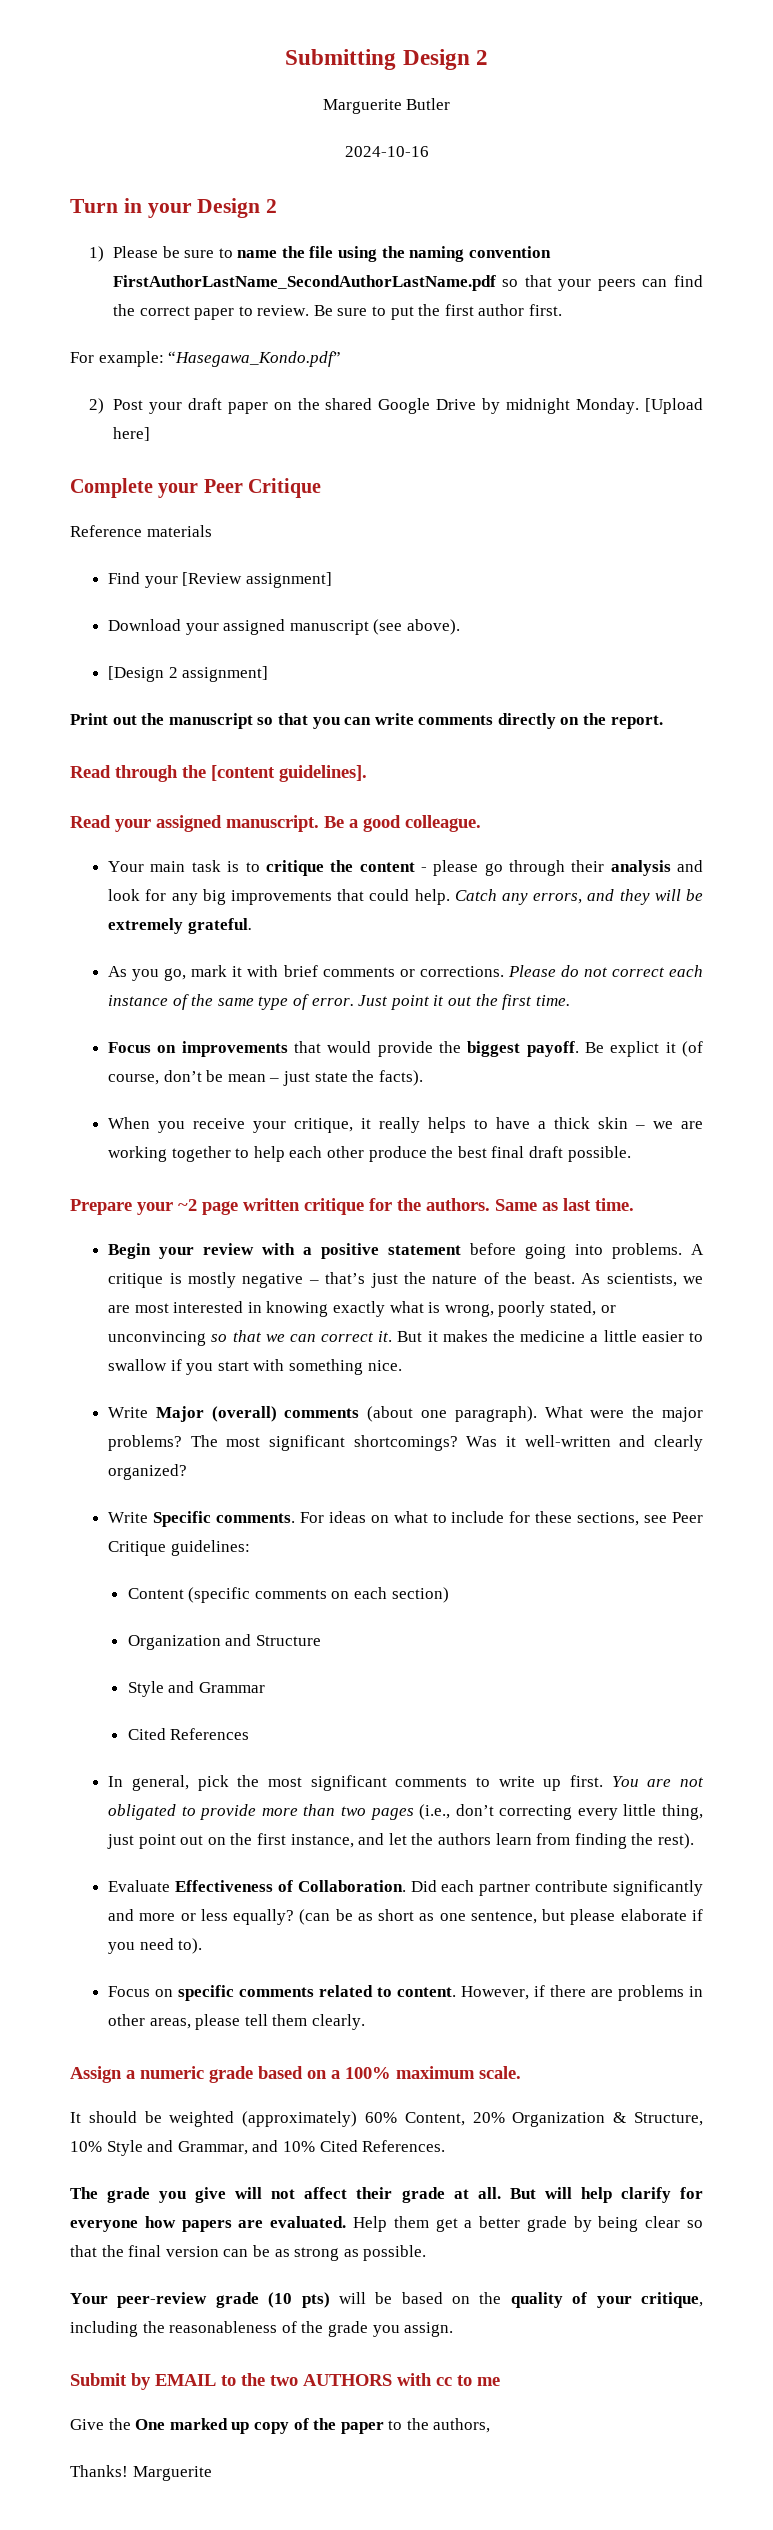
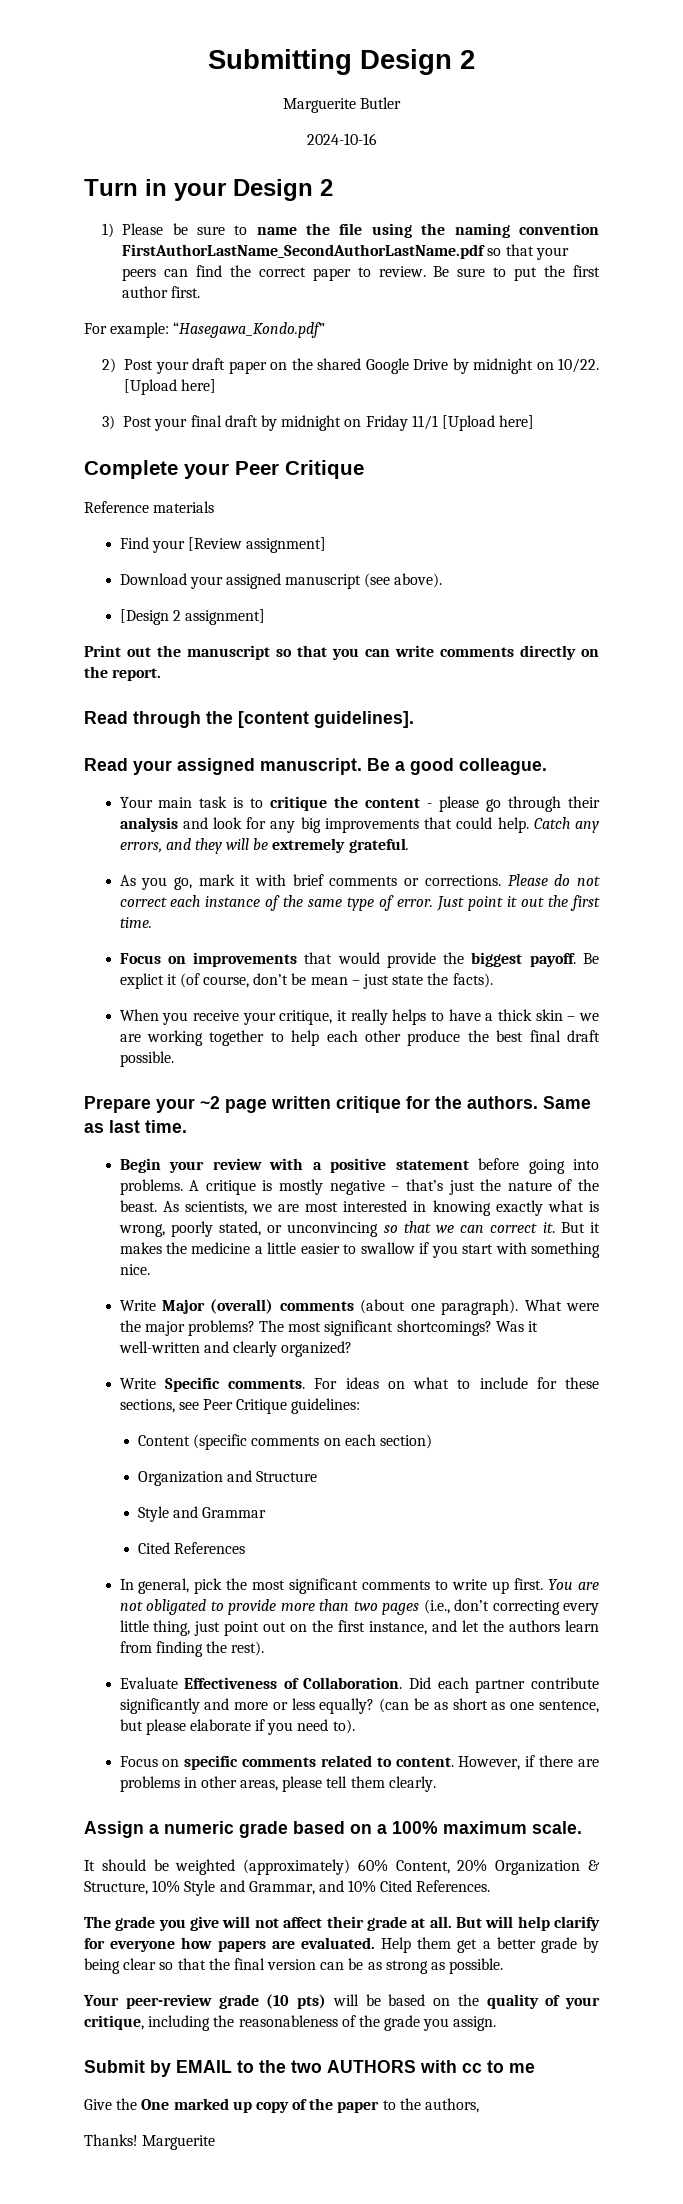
- 2) Post your draft paper on the shared Google Drive by midnight Monday. [Upload here]
+ 2) Post your draft paper on the shared Google Drive by midnight on 10/22. [Upload here]
+ 3) Post your final draft by midnight on Friday 11/1 [Upload here]

